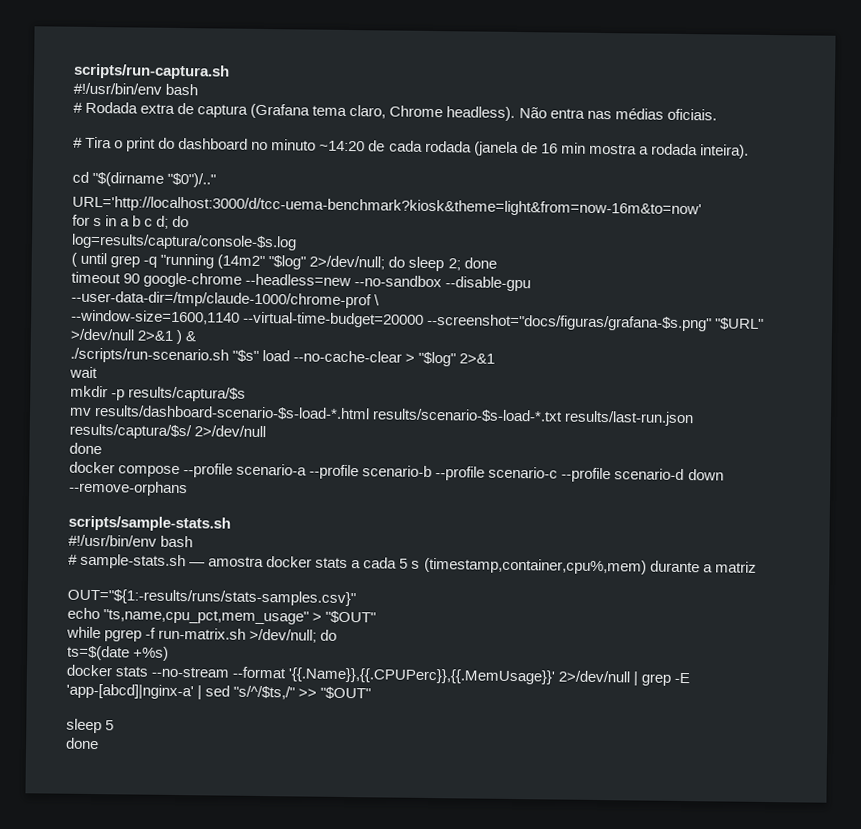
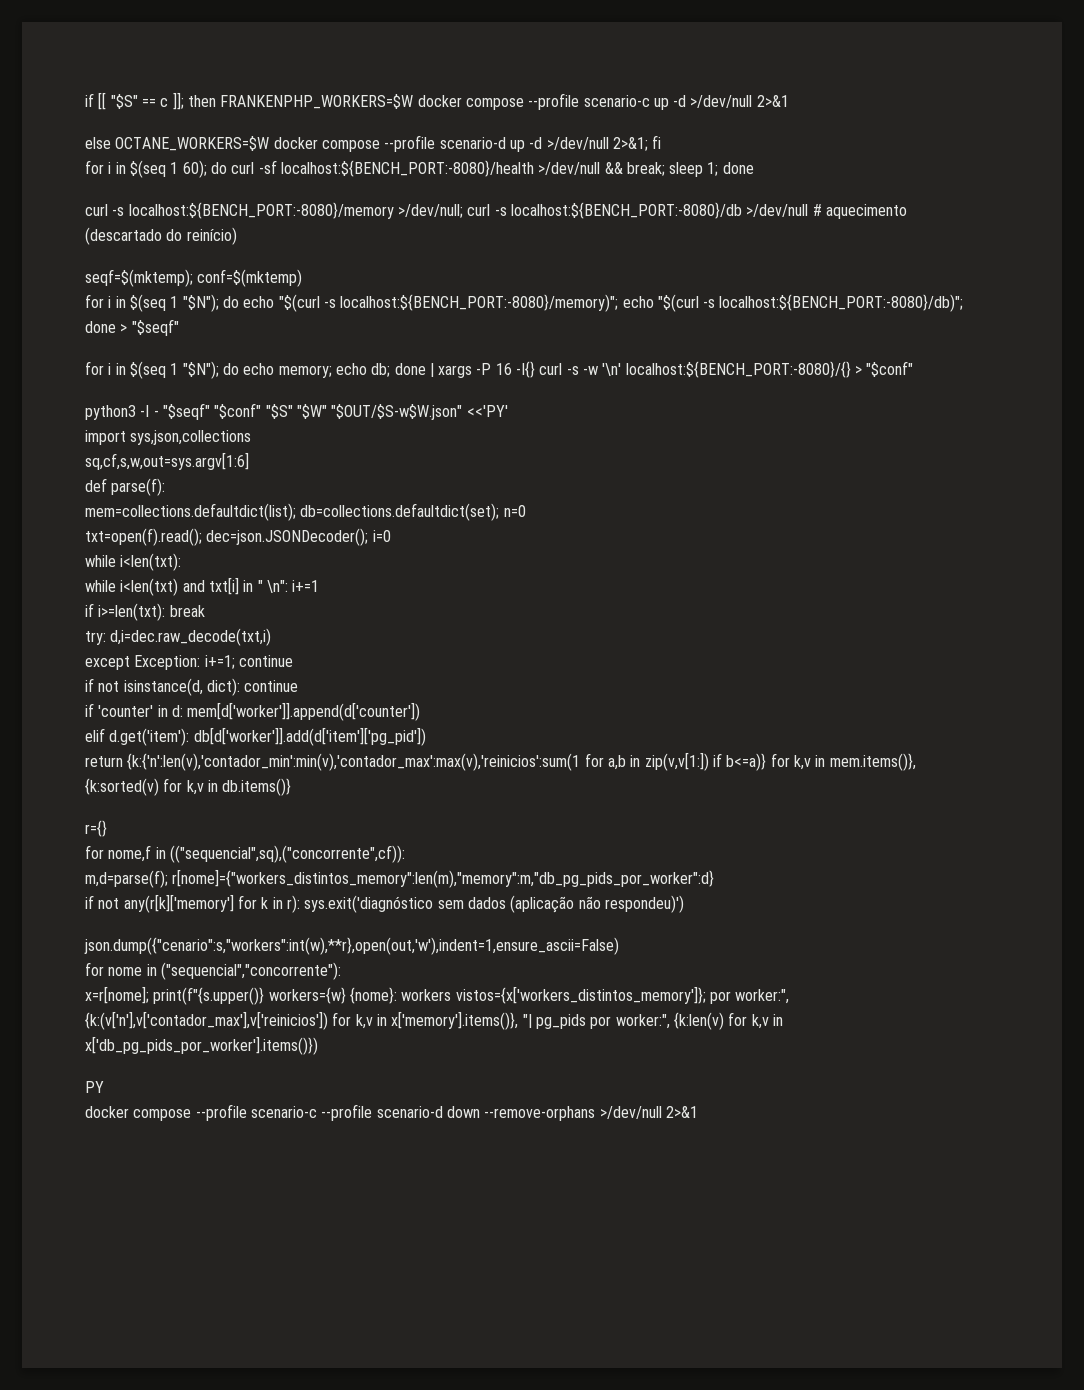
- scripts/run-captura.sh
- #!/usr/bin/env bash
- # Rodada extra de captura (Grafana tema claro, Chrome headless). Não entra nas médias oficiais.
- # Tira o print do dashboard no minuto ~14:20 de cada rodada (janela de 16 min mostra a rodada inteira).
- cd "$(dirname "$0")/.."
- URL='http://localhost:3000/d/tcc-uema-benchmark?kiosk&theme=light&from=now-16m&to=now'
- for s in a b c d; do
- log=results/captura/console-$s.log
- ( until grep -q "running (14m2" "$log" 2>/dev/null; do sleep 2; done
- timeout 90 google-chrome --headless=new --no-sandbox --disable-gpu --user-data-dir=/tmp/claude-1000/chrome-prof \
- --window-size=1600,1140 --virtual-time-budget=20000 --screenshot="docs/figuras/grafana-$s.png" "$URL" >/dev/null 2>&1 ) &
- ./scripts/run-scenario.sh "$s" load --no-cache-clear > "$log" 2>&1
- wait
- mkdir -p results/captura/$s
- mv results/dashboard-scenario-$s-load-*.html results/scenario-$s-load-*.txt results/last-run.json results/captura/$s/ 2>/dev/null
- done
- docker compose --profile scenario-a --profile scenario-b --profile scenario-c --profile scenario-d down --remove-orphans
- scripts/sample-stats.sh
- #!/usr/bin/env bash
- # sample-stats.sh — amostra docker stats a cada 5 s (timestamp,container,cpu%,mem) durante a matriz
- OUT="${1:-results/runs/stats-samples.csv}"
- echo "ts,name,cpu_pct,mem_usage" > "$OUT"
- while pgrep -f run-matrix.sh >/dev/null; do
- ts=$(date +%s)
- docker stats --no-stream --format '{{.Name}},{{.CPUPerc}},{{.MemUsage}}' 2>/dev/null | grep -E 'app-[abcd]|nginx-a' | sed "s/^/$ts,/" >> "$OUT"
- sleep 5
- done
+ if [[ "$S" == c ]]; then FRANKENPHP_WORKERS=$W docker compose --profile scenario-c up -d >/dev/null 2>&1
+ else OCTANE_WORKERS=$W docker compose --profile scenario-d up -d >/dev/null 2>&1; fi
+ for i in $(seq 1 60); do curl -sf localhost:${BENCH_PORT:-8080}/health >/dev/null && break; sleep 1; done
+ curl -s localhost:${BENCH_PORT:-8080}/memory >/dev/null; curl -s localhost:${BENCH_PORT:-8080}/db >/dev/null # aquecimento (descartado do reinício)
+ seqf=$(mktemp); conf=$(mktemp)
+ for i in $(seq 1 "$N"); do echo "$(curl -s localhost:${BENCH_PORT:-8080}/memory)"; echo "$(curl -s localhost:${BENCH_PORT:-8080}/db)"; done > "$seqf"
+ for i in $(seq 1 "$N"); do echo memory; echo db; done | xargs -P 16 -I{} curl -s -w '\n' localhost:${BENCH_PORT:-8080}/{} > "$conf"
+ python3 -I - "$seqf" "$conf" "$S" "$W" "$OUT/$S-w$W.json" <<'PY'
+ import sys,json,collections
+ sq,cf,s,w,out=sys.argv[1:6]
+ def parse(f):
+ mem=collections.defaultdict(list); db=collections.defaultdict(set); n=0
+ txt=open(f).read(); dec=json.JSONDecoder(); i=0
+ while i<len(txt):
+ while i<len(txt) and txt[i] in " \n": i+=1
+ if i>=len(txt): break
+ try: d,i=dec.raw_decode(txt,i)
+ except Exception: i+=1; continue
+ if not isinstance(d, dict): continue
+ if 'counter' in d: mem[d['worker']].append(d['counter'])
+ elif d.get('item'): db[d['worker']].add(d['item']['pg_pid'])
+ return {k:{'n':len(v),'contador_min':min(v),'contador_max':max(v),'reinicios':sum(1 for a,b in zip(v,v[1:]) if b<=a)} for k,v in mem.items()}, {k:sorted(v) for k,v in db.items()}
+ r={}
+ for nome,f in (("sequencial",sq),("concorrente",cf)):
+ m,d=parse(f); r[nome]={"workers_distintos_memory":len(m),"memory":m,"db_pg_pids_por_worker":d}
+ if not any(r[k]['memory'] for k in r): sys.exit('diagnóstico sem dados (aplicação não respondeu)')
+ json.dump({"cenario":s,"workers":int(w),**r},open(out,'w'),indent=1,ensure_ascii=False)
+ for nome in ("sequencial","concorrente"):
+ x=r[nome]; print(f"{s.upper()} workers={w} {nome}: workers vistos={x['workers_distintos_memory']}; por worker:", {k:(v['n'],v['contador_max'],v['reinicios']) for k,v in x['memory'].items()}, "| pg_pids por worker:", {k:len(v) for k,v in x['db_pg_pids_por_worker'].items()})
+ PY
+ docker compose --profile scenario-c --profile scenario-d down --remove-orphans >/dev/null 2>&1

